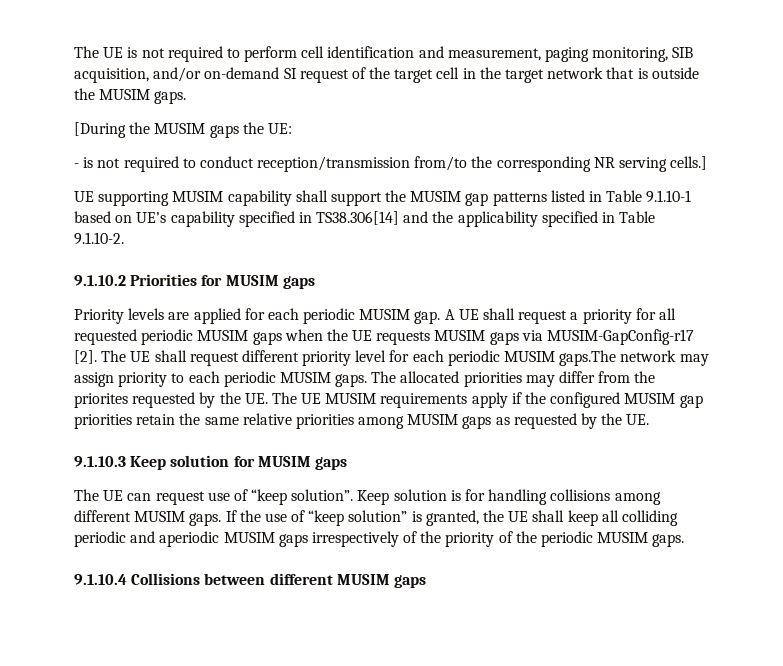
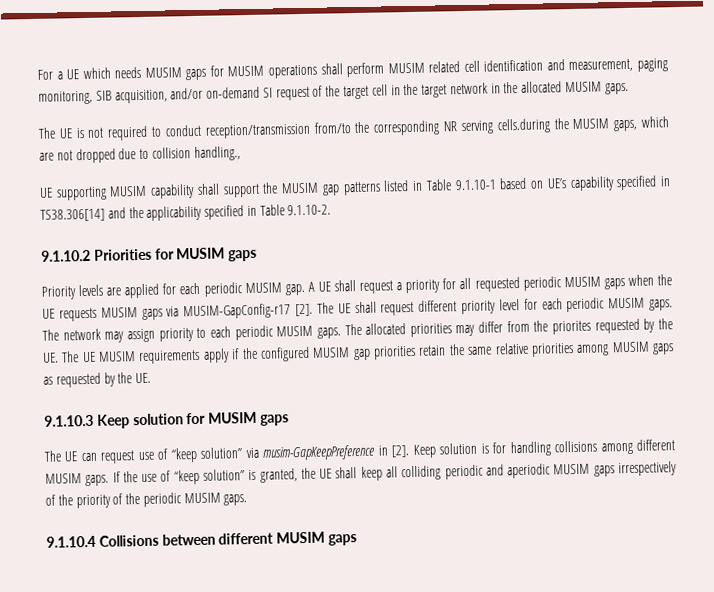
- The UE is not required to perform cell identification and measurement, paging monitoring, SIB acquisition, and/or on-demand SI request of the target cell in the target network that is outside the MUSIM gaps.
- [During the MUSIM gaps the UE:
- - is not required to conduct reception/transmission from/to the corresponding NR serving cells.]
+ For a UE which needs MUSIM gaps for MUSIM operations shall perform MUSIM related cell identification and measurement, paging monitoring, SIB acquisition, and/or on-demand SI request of the target cell in the target network in the allocated MUSIM gaps.
+ The UE is not required to conduct reception/transmission from/to the corresponding NR serving cells.during the MUSIM gaps, which are not dropped due to collision handling.,
- The UE shall request different priority level for each periodic MUSIM gaps.The network may assign priority to each periodic MUSIM gaps.
+ The UE shall request different priority level for each periodic MUSIM gaps. The network may assign priority to each periodic MUSIM gaps.
- The UE can request use of “keep solution”.
+ The UE can request use of “keep solution” via musim-GapKeepPreference in [2].

